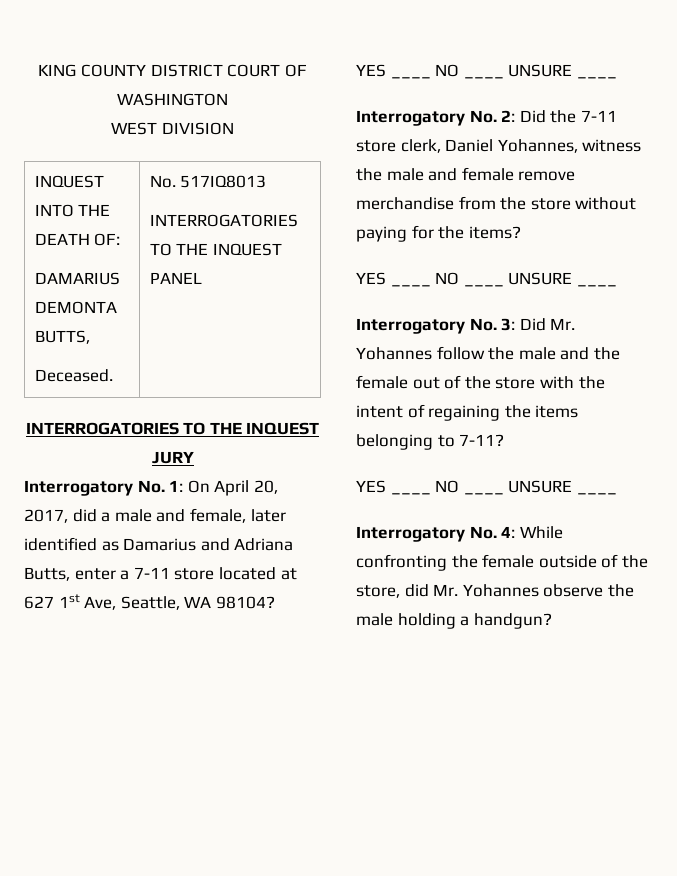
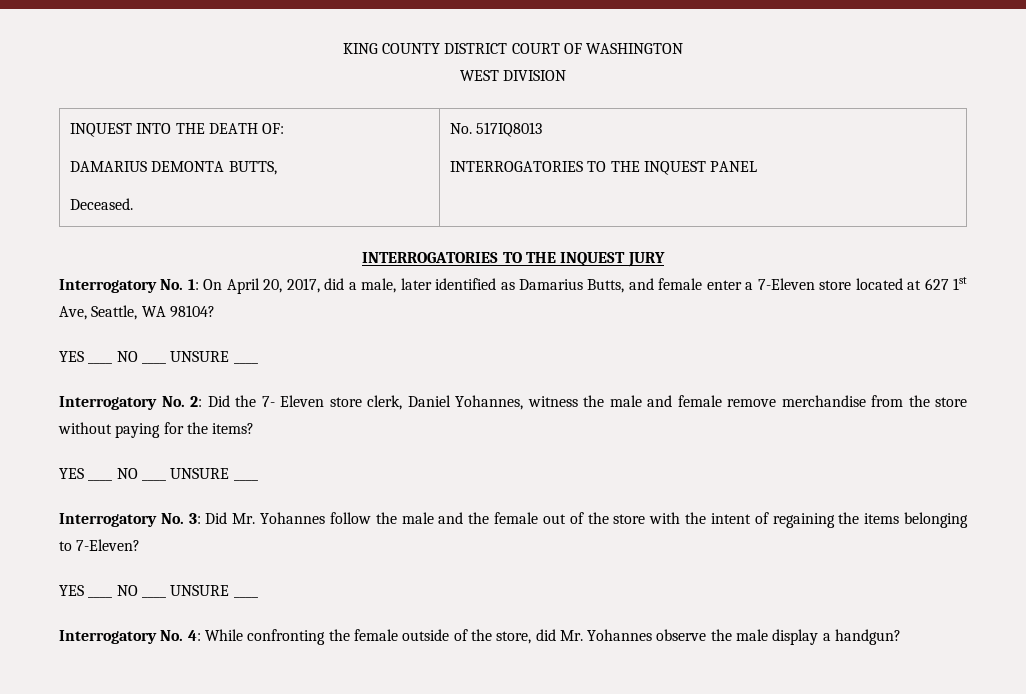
- Interrogatory No. 1: On April 20, 2017, did a male and female, later identified as Damarius and Adriana Butts, enter a 7-11 store located at 627 1st Ave, Seattle, WA 98104?
+ Interrogatory No. 1: On April 20, 2017, did a male, later identified as Damarius Butts, and female enter a 7-Eleven store located at 627 1st Ave, Seattle, WA 98104?
- Interrogatory No. 2: Did the 7-11 store clerk, Daniel Yohannes, witness the male and female remove merchandise from the store without paying for the items?
+ Interrogatory No. 2: Did the 7- Eleven store clerk, Daniel Yohannes, witness the male and female remove merchandise from the store without paying for the items?
- Interrogatory No. 3: Did Mr. Yohannes follow the male and the female out of the store with the intent of regaining the items belonging to 7-11?
+ Interrogatory No. 3: Did Mr. Yohannes follow the male and the female out of the store with the intent of regaining the items belonging to 7-Eleven?
- Interrogatory No. 4: While confronting the female outside of the store, did Mr. Yohannes observe the male holding a handgun?
+ Interrogatory No. 4: While confronting the female outside of the store, did Mr. Yohannes observe the male display a handgun?

